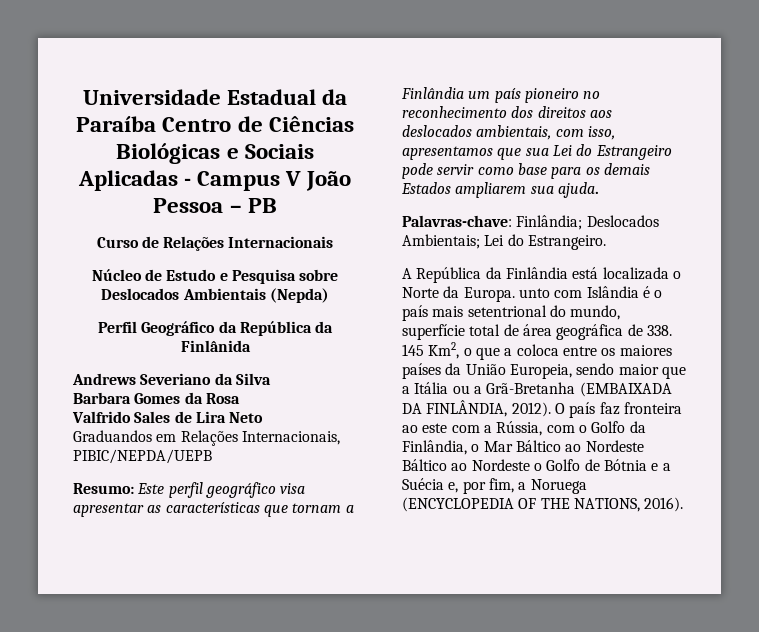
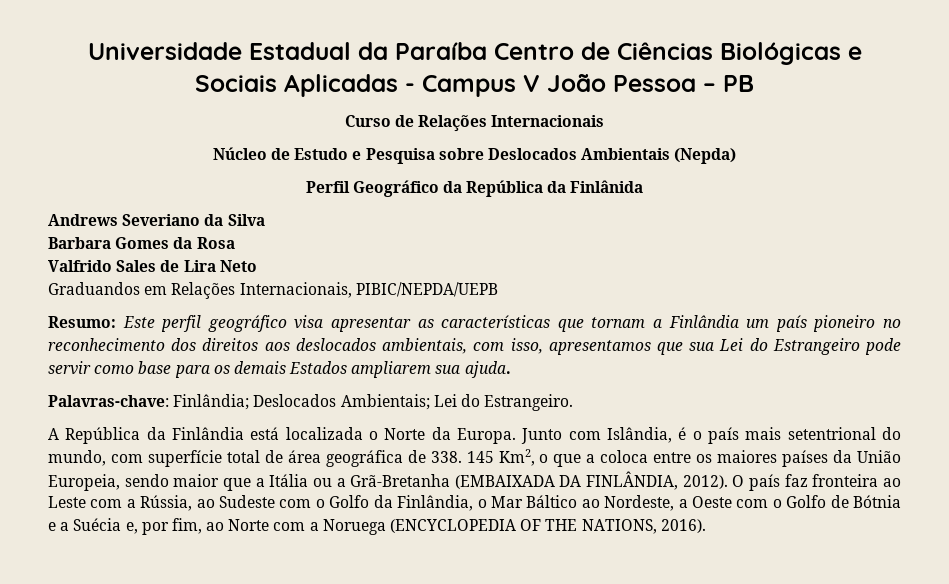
- A República da Finlândia está localizada o Norte da Europa. unto com Islândia é o país mais setentrional do mundo, superfície total de área geográfica de 338. 145 Km2, o que a coloca entre os maiores países da União Europeia, sendo maior que a Itália ou a Grã-Bretanha (EMBAIXADA DA FINLÂNDIA, 2012).
+ A República da Finlândia está localizada o Norte da Europa. Junto com Islândia, é o país mais setentrional do mundo, com superfície total de área geográfica de 338. 145 Km2, o que a coloca entre os maiores países da União Europeia, sendo maior que a Itália ou a Grã-Bretanha (EMBAIXADA DA FINLÂNDIA, 2012).
- O país faz fronteira ao este com a Rússia, com o Golfo da Finlândia, o Mar Báltico ao Nordeste Báltico ao Nordeste o Golfo de Bótnia e a Suécia e, por fim, a Noruega (ENCYCLOPEDIA OF THE NATIONS, 2016).
+ O país faz fronteira ao Leste com a Rússia, ao Sudeste com o Golfo da Finlândia, o Mar Báltico ao Nordeste, a Oeste com o Golfo de Bótnia e a Suécia e, por fim, ao Norte com a Noruega (ENCYCLOPEDIA OF THE NATIONS, 2016).

